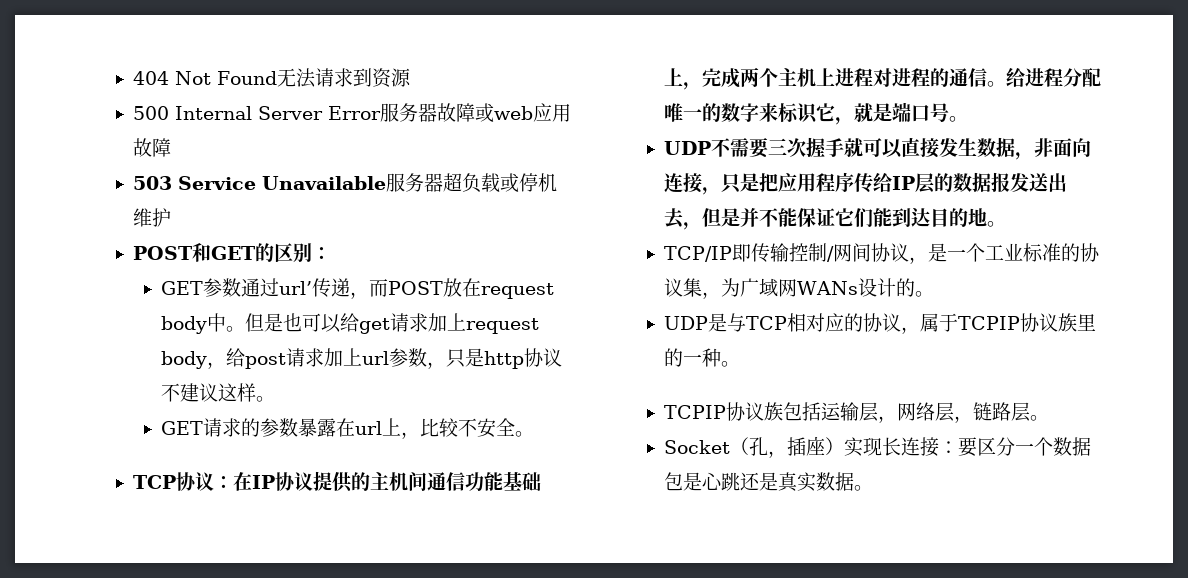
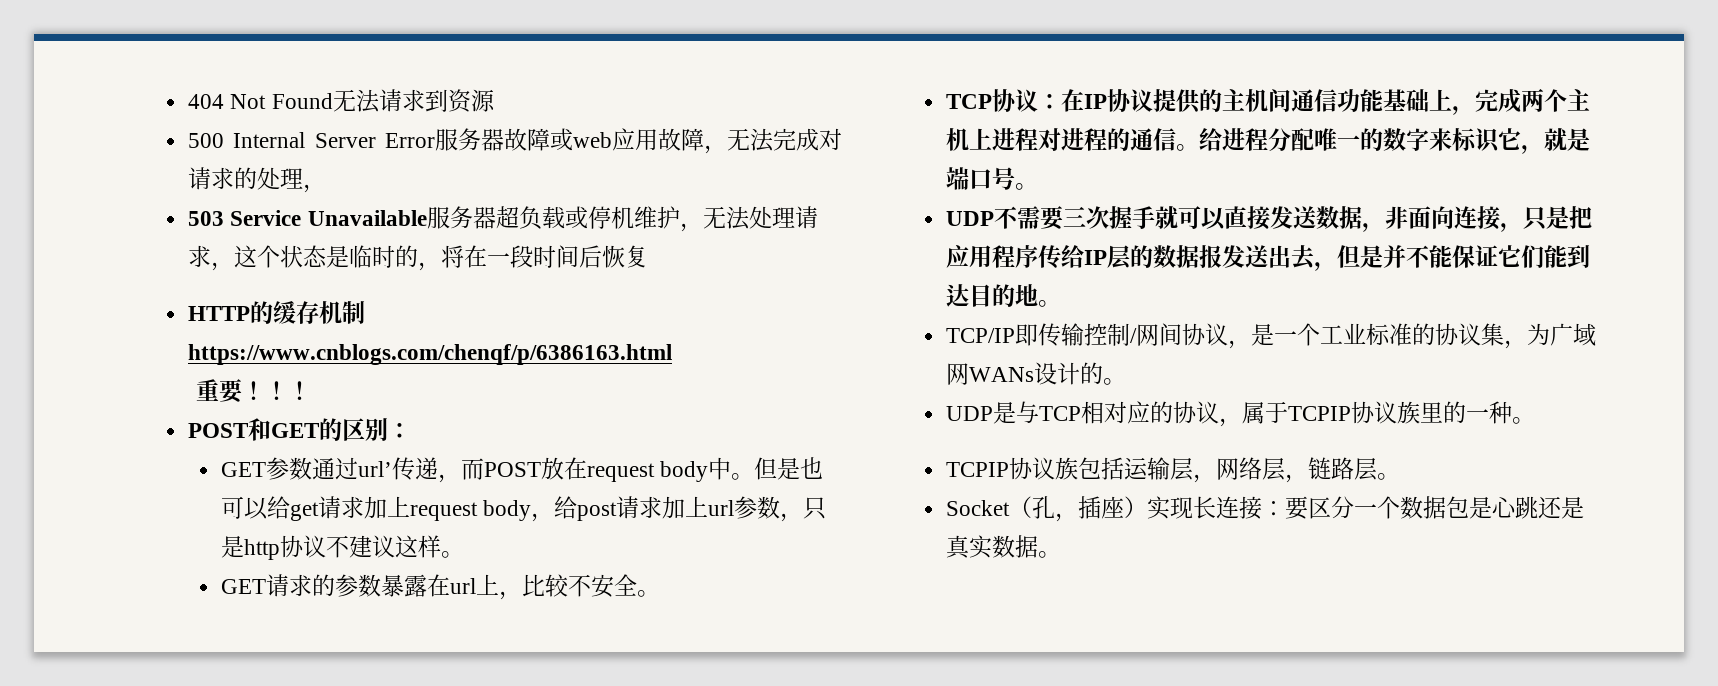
- 500 Internal Server Error服务器故障或web应用故障
+ 500 Internal Server Error服务器故障或web应用故障，无法完成对请求的处理，
- 503 Service Unavailable服务器超负载或停机维护
+ 503 Service Unavailable服务器超负载或停机维护，无法处理请求，这个状态是临时的，将在一段时间后恢复
+ HTTP的缓存机制https://www.cnblogs.com/chenqf/p/6386163.html
+ 重要！！！
- UDP不需要三次握手就可以直接发生数据，非面向连接，只是把应用程序传给IP层的数据报发送出去，但是并不能保证它们能到达目的地。
+ UDP不需要三次握手就可以直接发送数据，非面向连接，只是把应用程序传给IP层的数据报发送出去，但是并不能保证它们能到达目的地。

